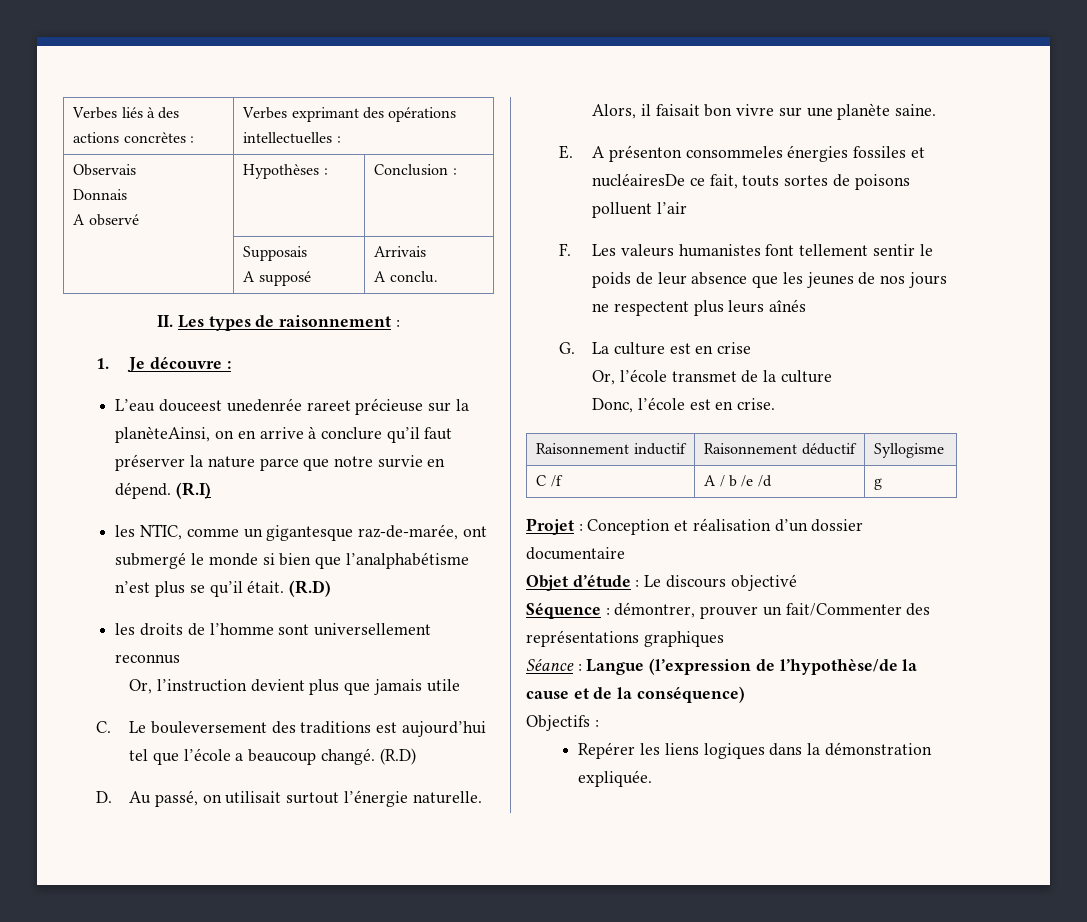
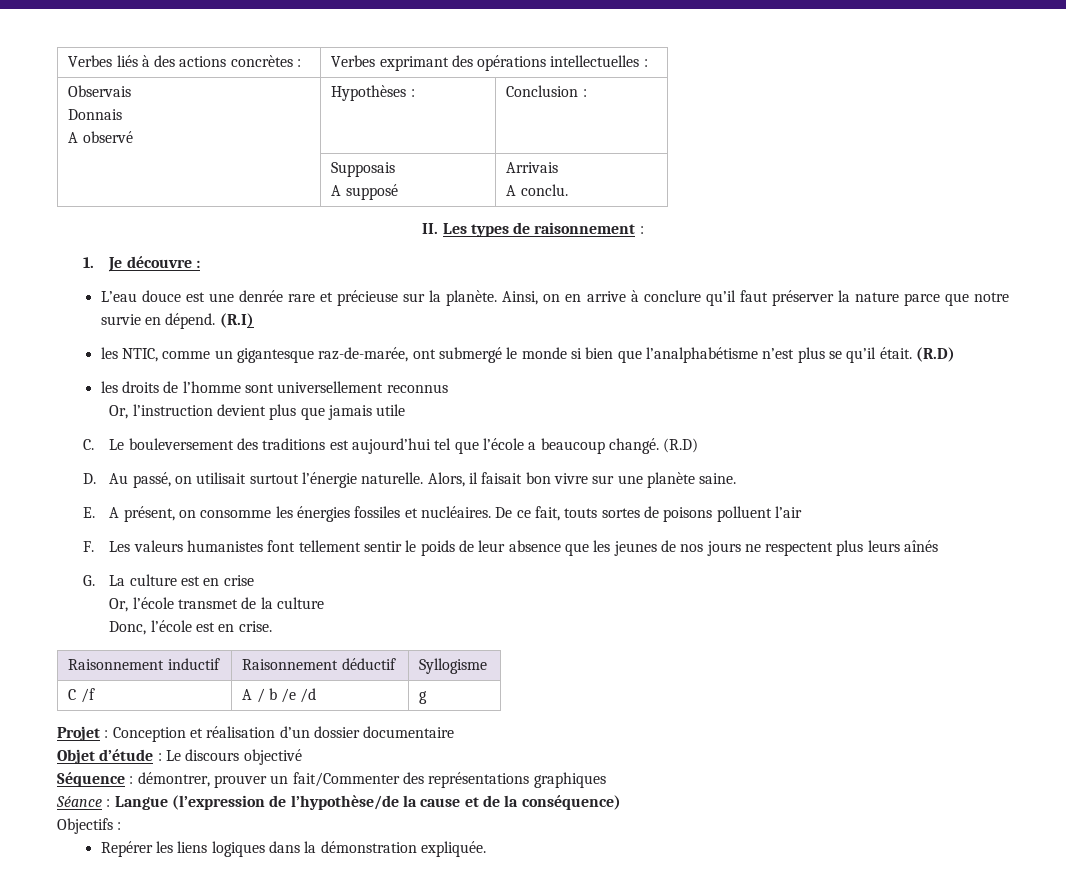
- L’eau douceest unedenrée rareet précieuse sur la planèteAinsi, on en arrive à conclure qu’il faut préserver la nature parce que notre survie en dépend.
+ L’eau douce est une denrée rare et précieuse sur la planète. Ainsi, on en arrive à conclure qu’il faut préserver la nature parce que notre survie en dépend.
- E. A présenton consommeles énergies fossiles et nucléairesDe ce fait, touts sortes de poisons polluent l’air
+ E. A présent, on consomme les énergies fossiles et nucléaires. De ce fait, touts sortes de poisons polluent l’air

